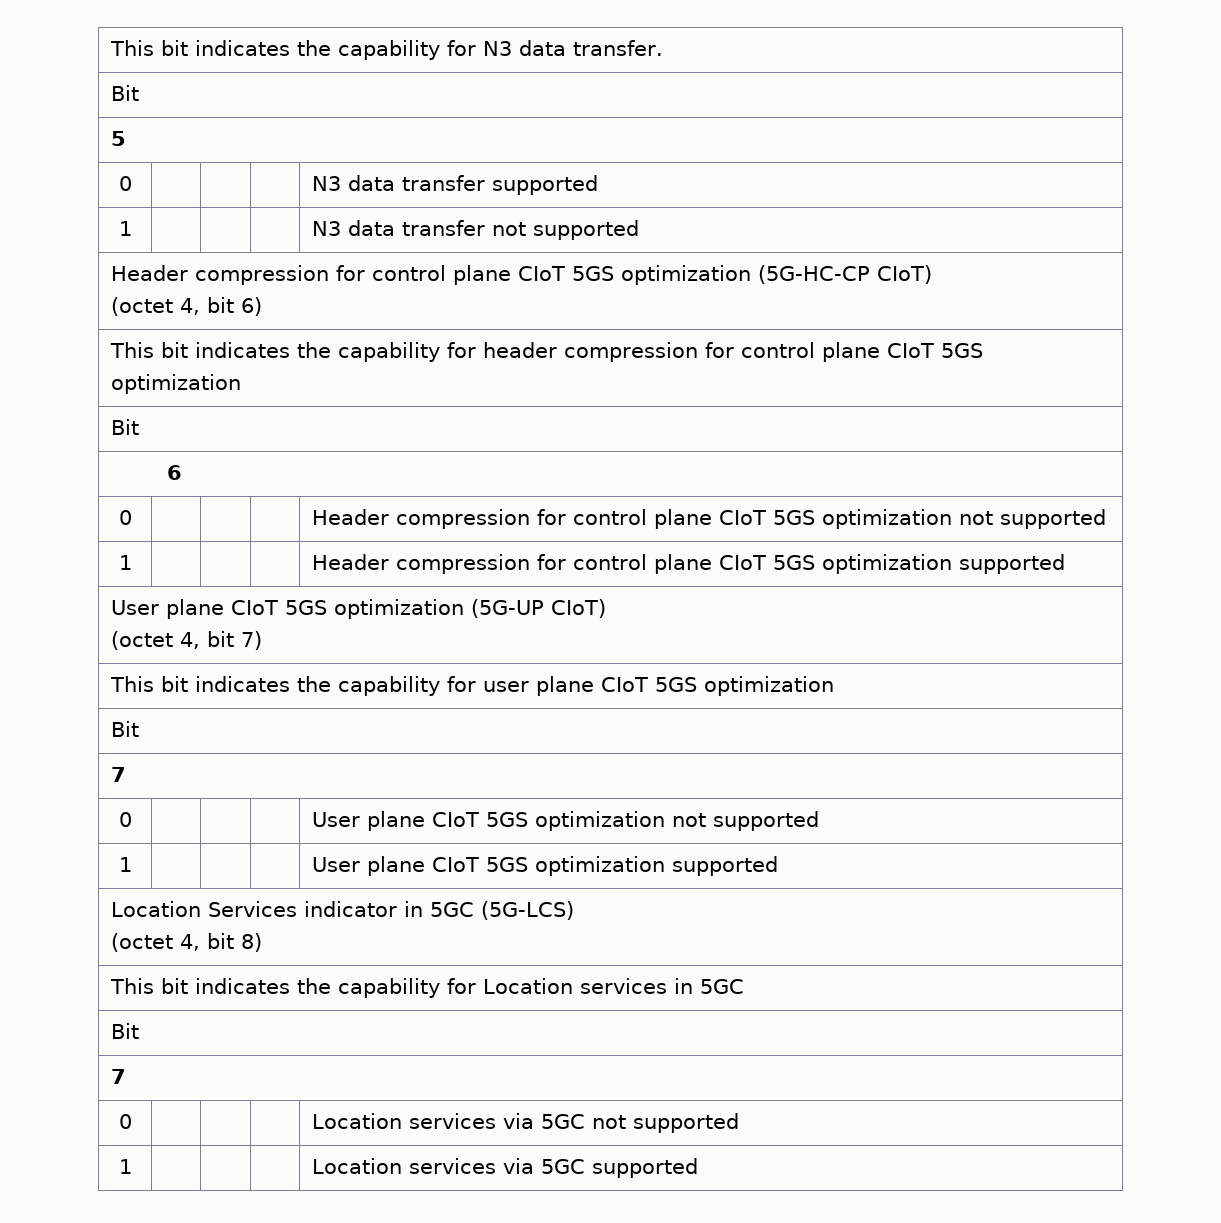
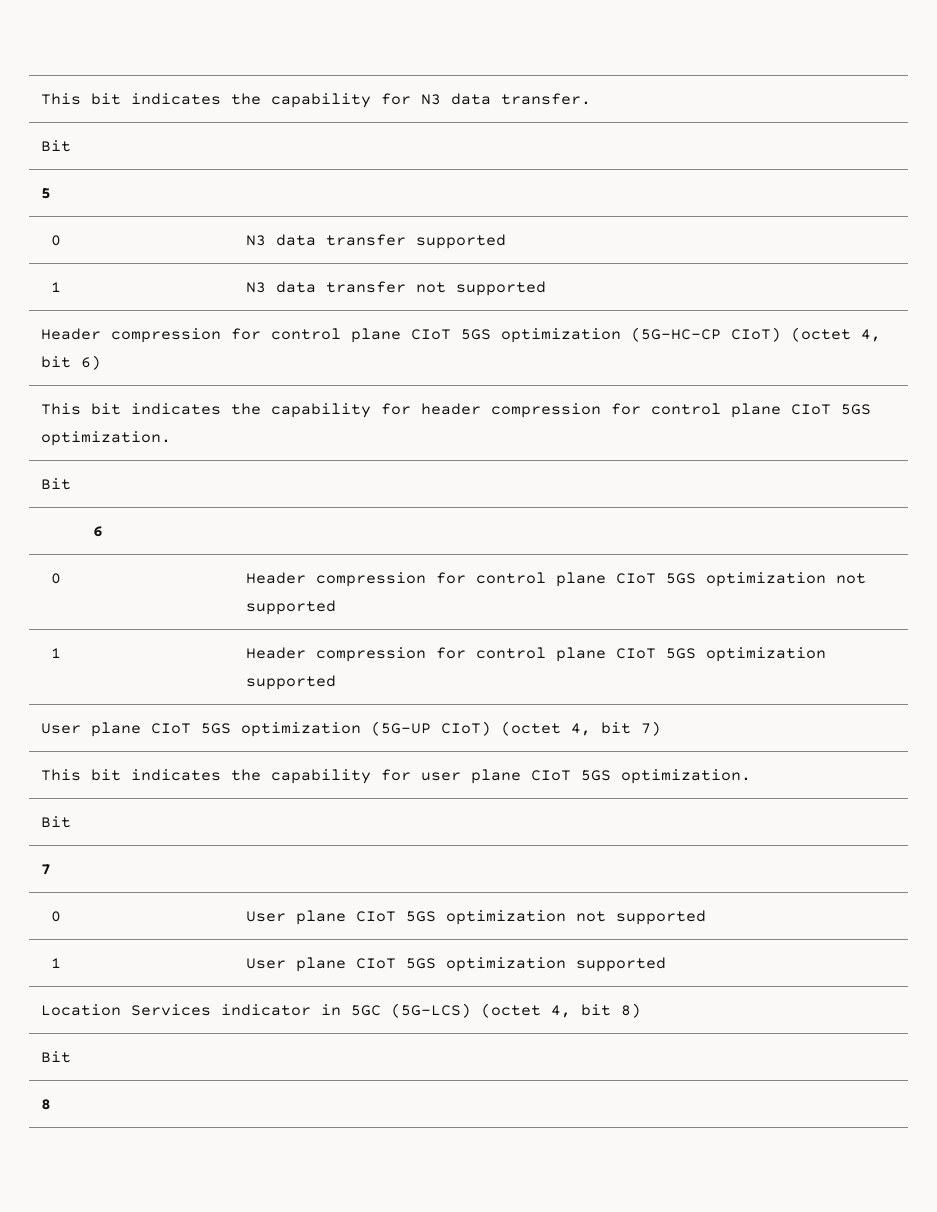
- Header compression for control plane CIoT 5GS optimization (5G-HC-CP CIoT)
- (octet 4, bit 6)
+ Header compression for control plane CIoT 5GS optimization (5G-HC-CP CIoT) (octet 4, bit 6)
- This bit indicates the capability for header compression for control plane CIoT 5GS optimization
+ This bit indicates the capability for header compression for control plane CIoT 5GS optimization.
- User plane CIoT 5GS optimization (5G-UP CIoT)
- (octet 4, bit 7)
+ User plane CIoT 5GS optimization (5G-UP CIoT) (octet 4, bit 7)
- This bit indicates the capability for user plane CIoT 5GS optimization
+ This bit indicates the capability for user plane CIoT 5GS optimization.
- Location Services indicator in 5GC (5G-LCS)
- (octet 4, bit 8)
- This bit indicates the capability for Location services in 5GC
+ Location Services indicator in 5GC (5G-LCS) (octet 4, bit 8)
  Bit
- 7
- 0 | | | | Location services via 5GC not supported
- 1 | | | | Location services via 5GC supported
+ 8

